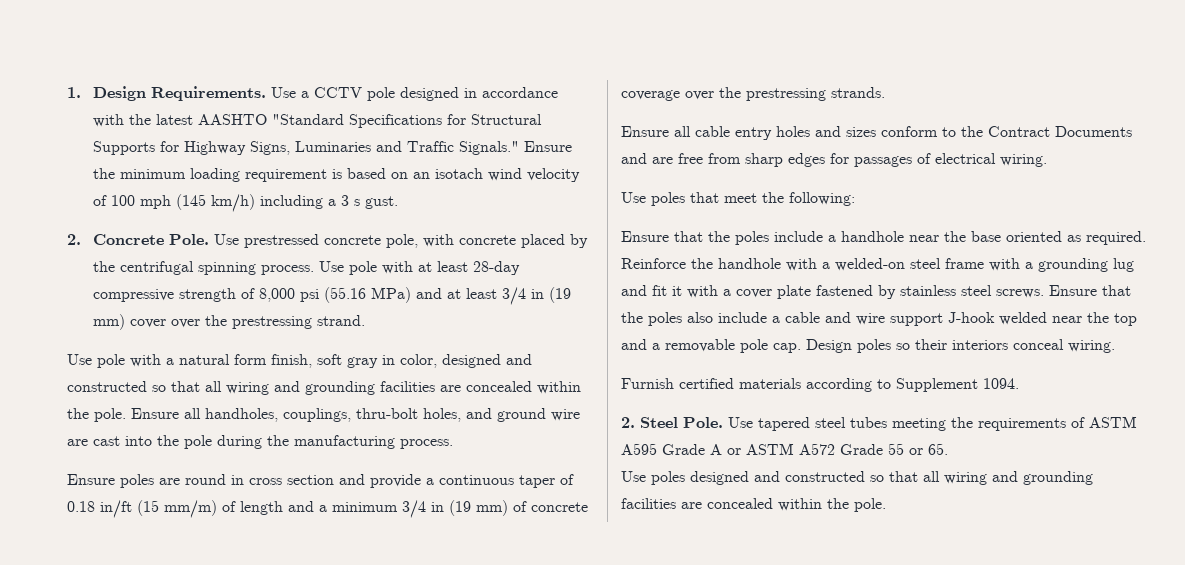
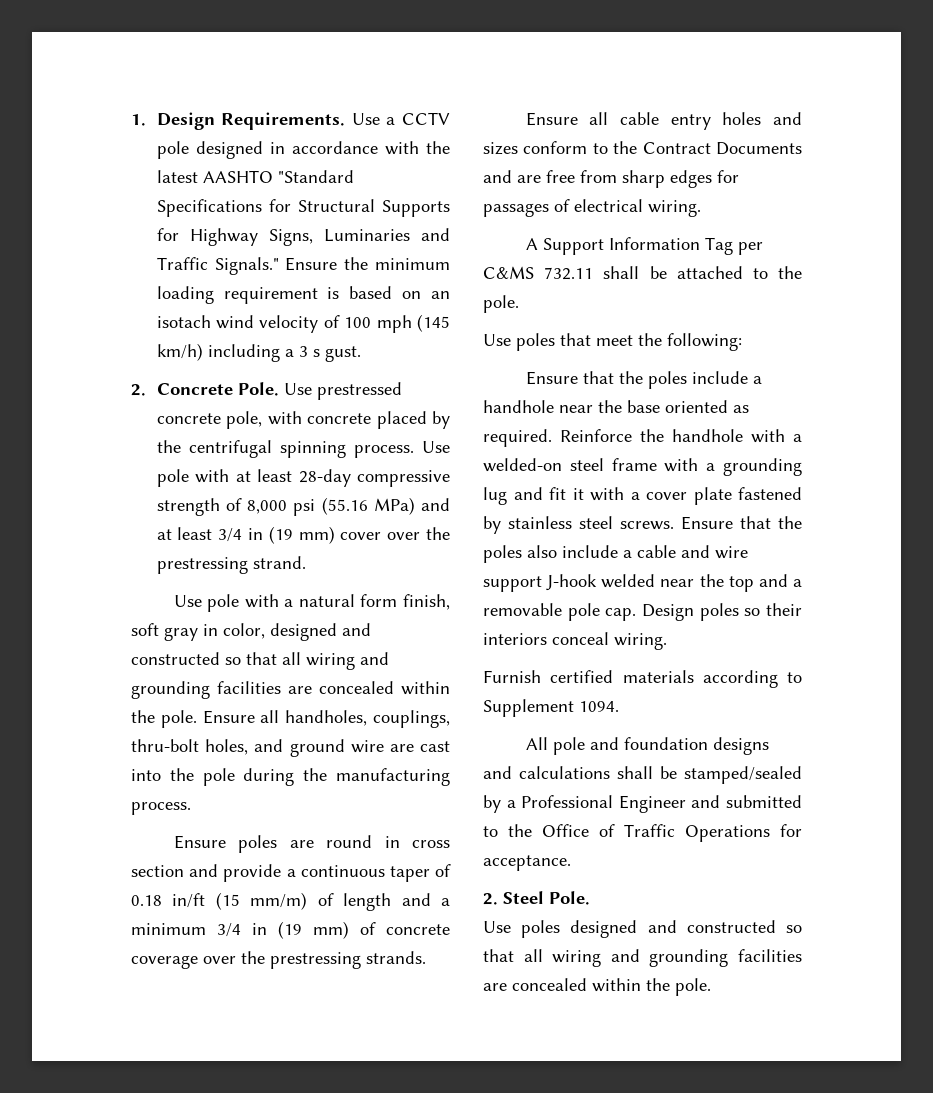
+ A Support Information Tag per C&MS 732.11 shall be attached to the pole.
- 2. Steel Pole. Use tapered steel tubes meeting the requirements of ASTM A595 Grade A or ASTM A572 Grade 55 or 65.
+ All pole and foundation designs and calculations shall be stamped/sealed by a Professional Engineer and submitted to the Office of Traffic Operations for acceptance.
+ 2. Steel Pole.

